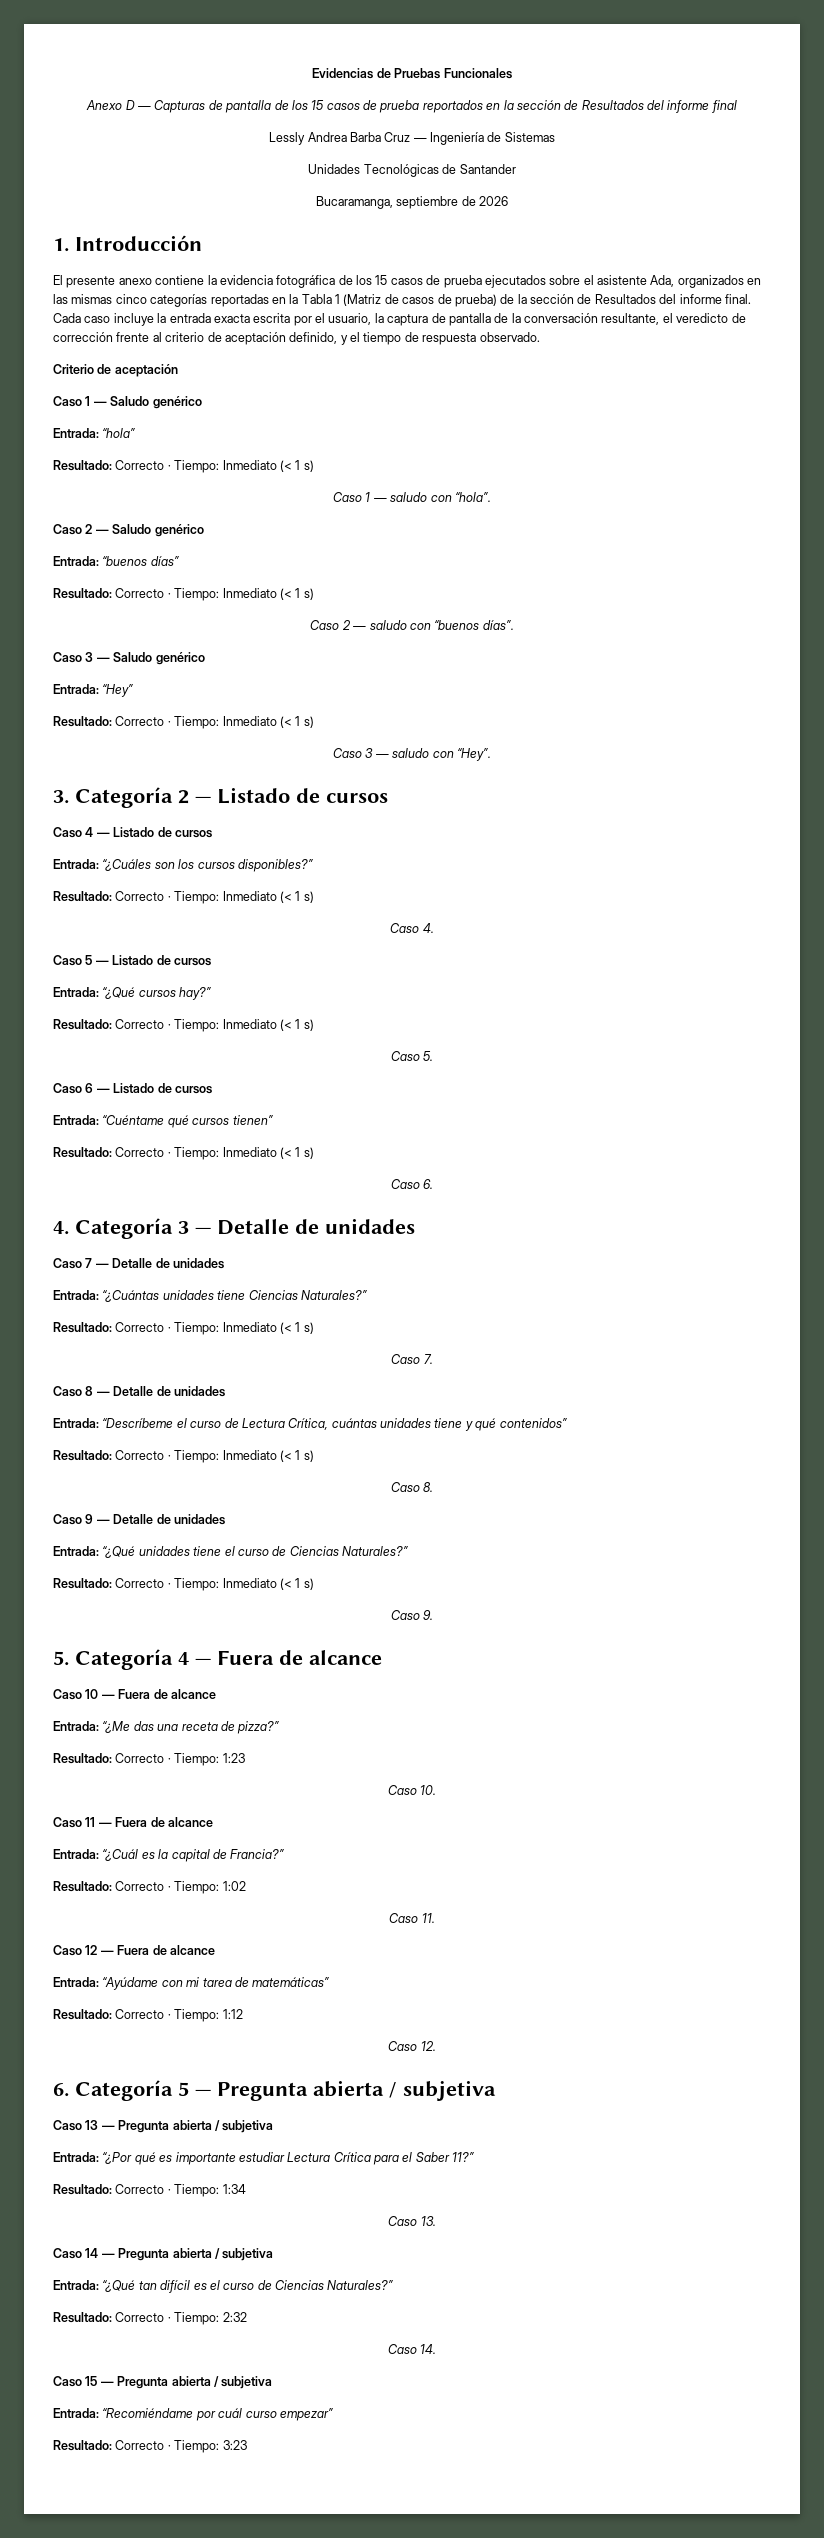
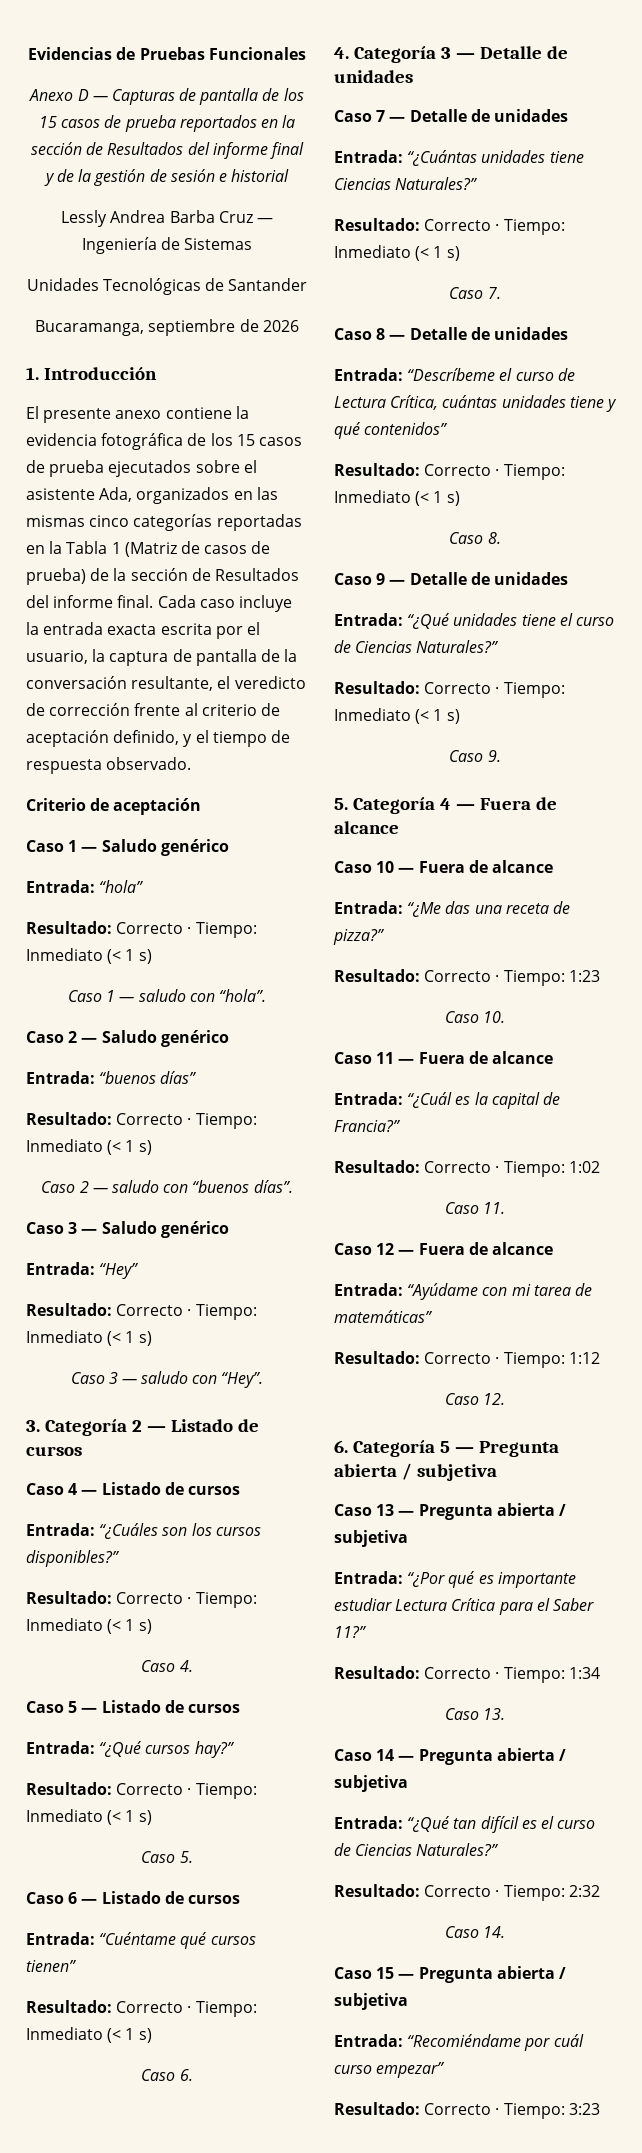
- Anexo D — Capturas de pantalla de los 15 casos de prueba reportados en la sección de Resultados del informe final
+ Anexo D — Capturas de pantalla de los 15 casos de prueba reportados en la sección de Resultados del informe final y de la gestión de sesión e historial

